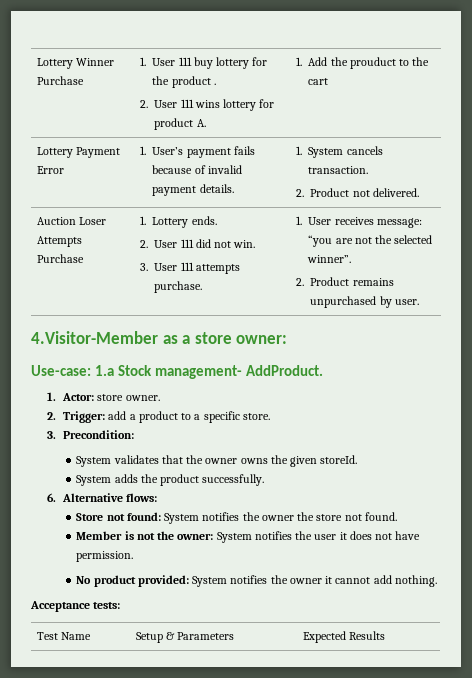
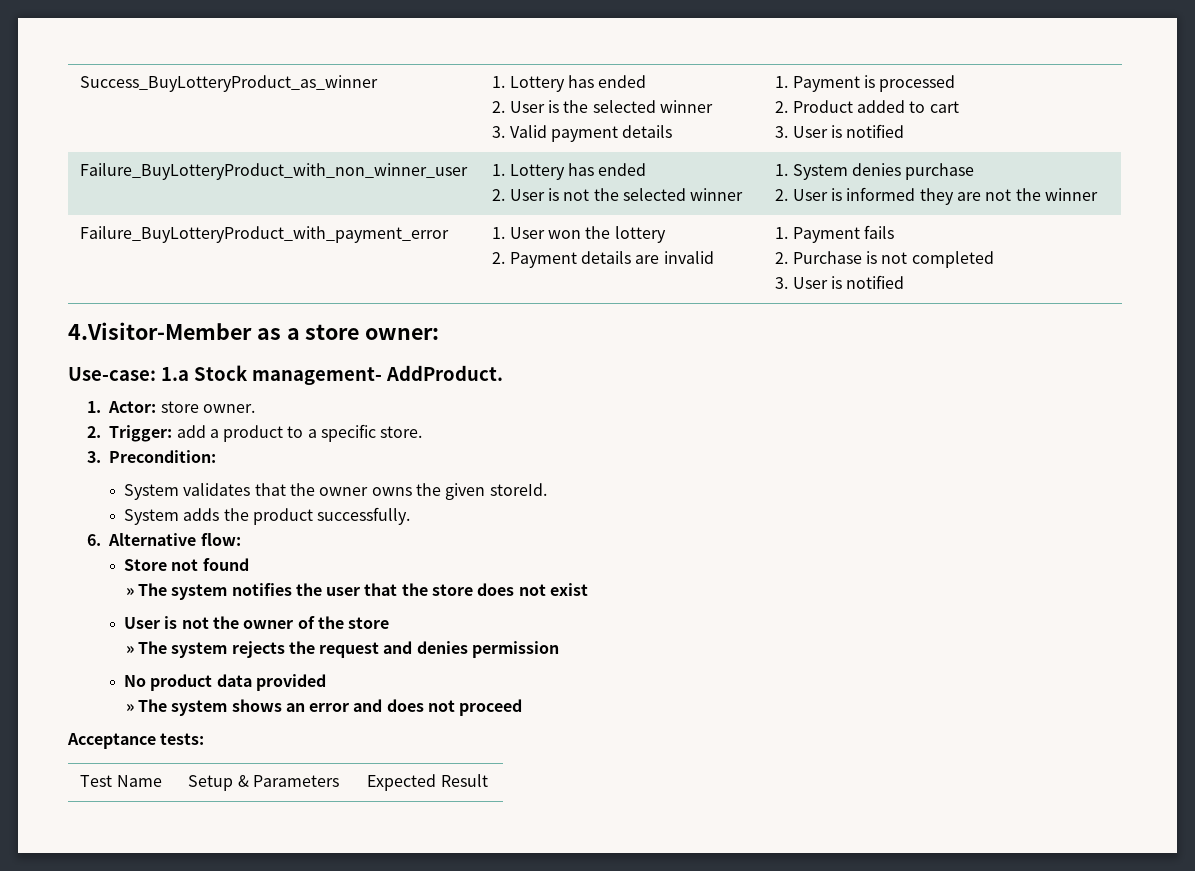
- Lottery Winner Purchase | 1. User 111 buy lottery for the product .
- 2. User 111 wins lottery for product A. | 1. Add the prouduct to the cart
- Lottery Payment Error | 1. User’s payment fails because of invalid payment details. | 1. System cancels transaction.
- 2. Product not delivered.
- Auction Loser Attempts Purchase | 1. Lottery ends.
- 2. User 111 did not win.
- 3. User 111 attempts purchase. | 1. User receives message: “you are not the selected winner”.
- 2. Product remains unpurchased by user.
+ Success_BuyLotteryProduct_as_winner | 1. Lottery has ended
+ 2. User is the selected winner
+ 3. Valid payment details | 1. Payment is processed
+ 2. Product added to cart
+ 3. User is notified
+ Failure_BuyLotteryProduct_with_non_winner_user | 1. Lottery has ended
+ 2. User is not the selected winner | 1. System denies purchase
+ 2. User is informed they are not the winner
+ Failure_BuyLotteryProduct_with_payment_error | 1. User won the lottery
+ 2. Payment details are invalid | 1. Payment fails
+ 2. Purchase is not completed
+ 3. User is notified
- 6. Alternative flows:
+ 6. Alternative flow:
- Store not found: System notifies the owner the store not found.
- Member is not the owner: System notifies the user it does not have permission.
- No product provided: System notifies the owner it cannot add nothing.
+ Store not found
+ » The system notifies the user that the store does not exist
+ User is not the owner of the store
+ » The system rejects the request and denies permission
+ No product data provided
+ » The system shows an error and does not proceed
- Test Name | Setup & Parameters | Expected Results
+ Test Name | Setup & Parameters | Expected Result

